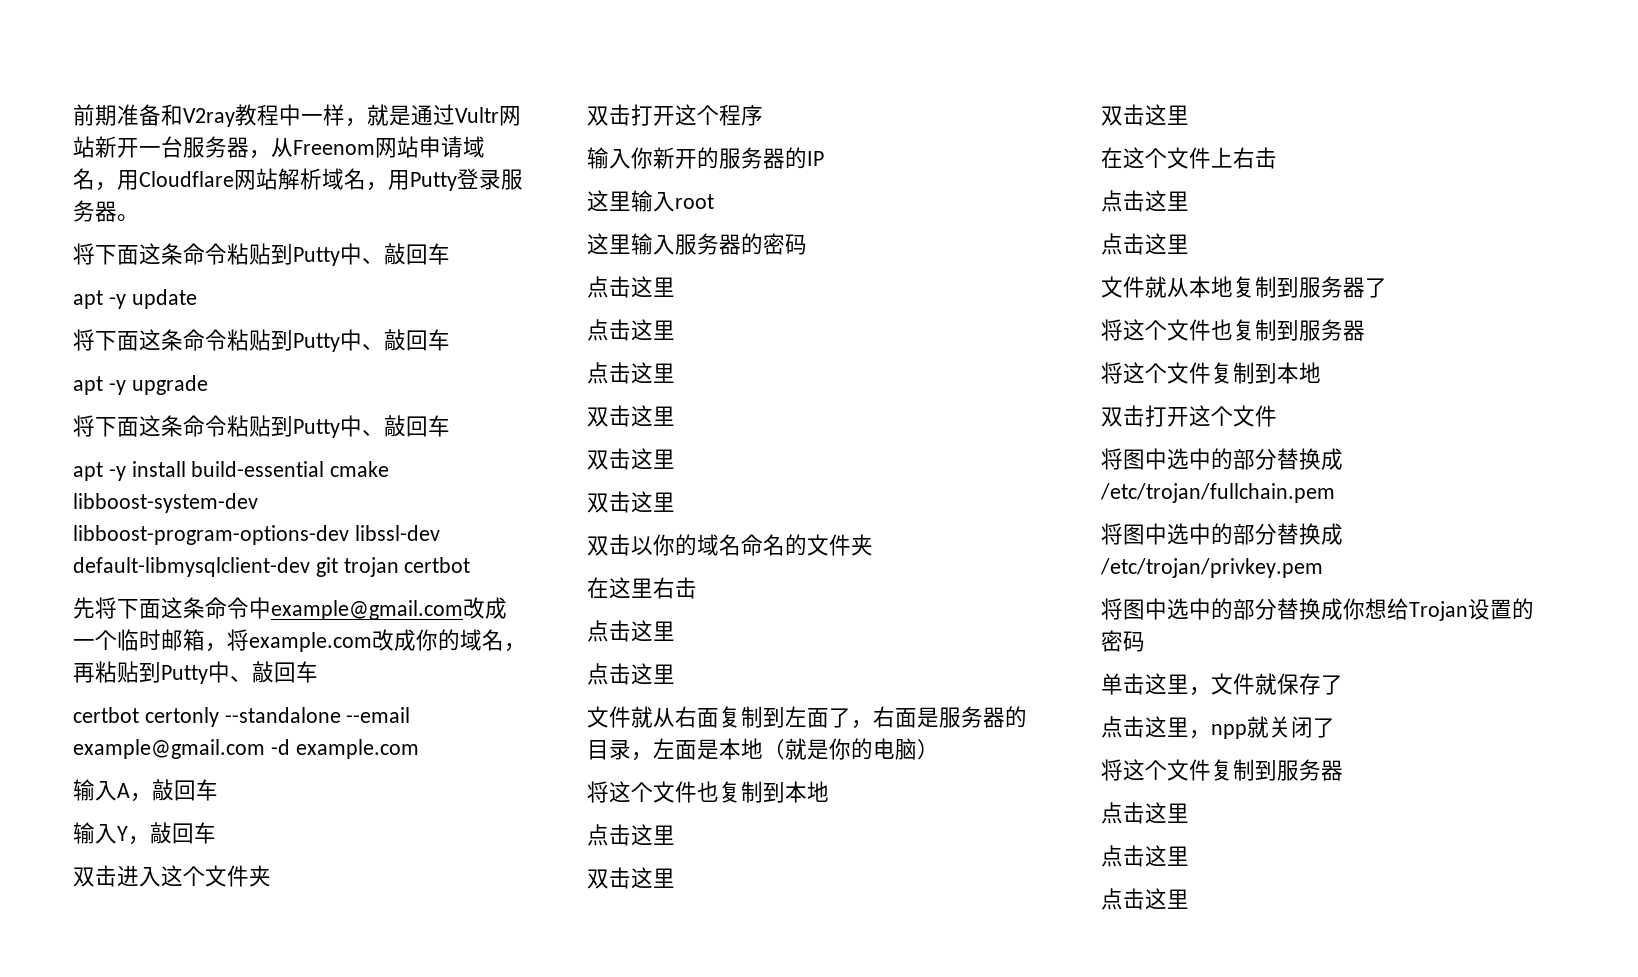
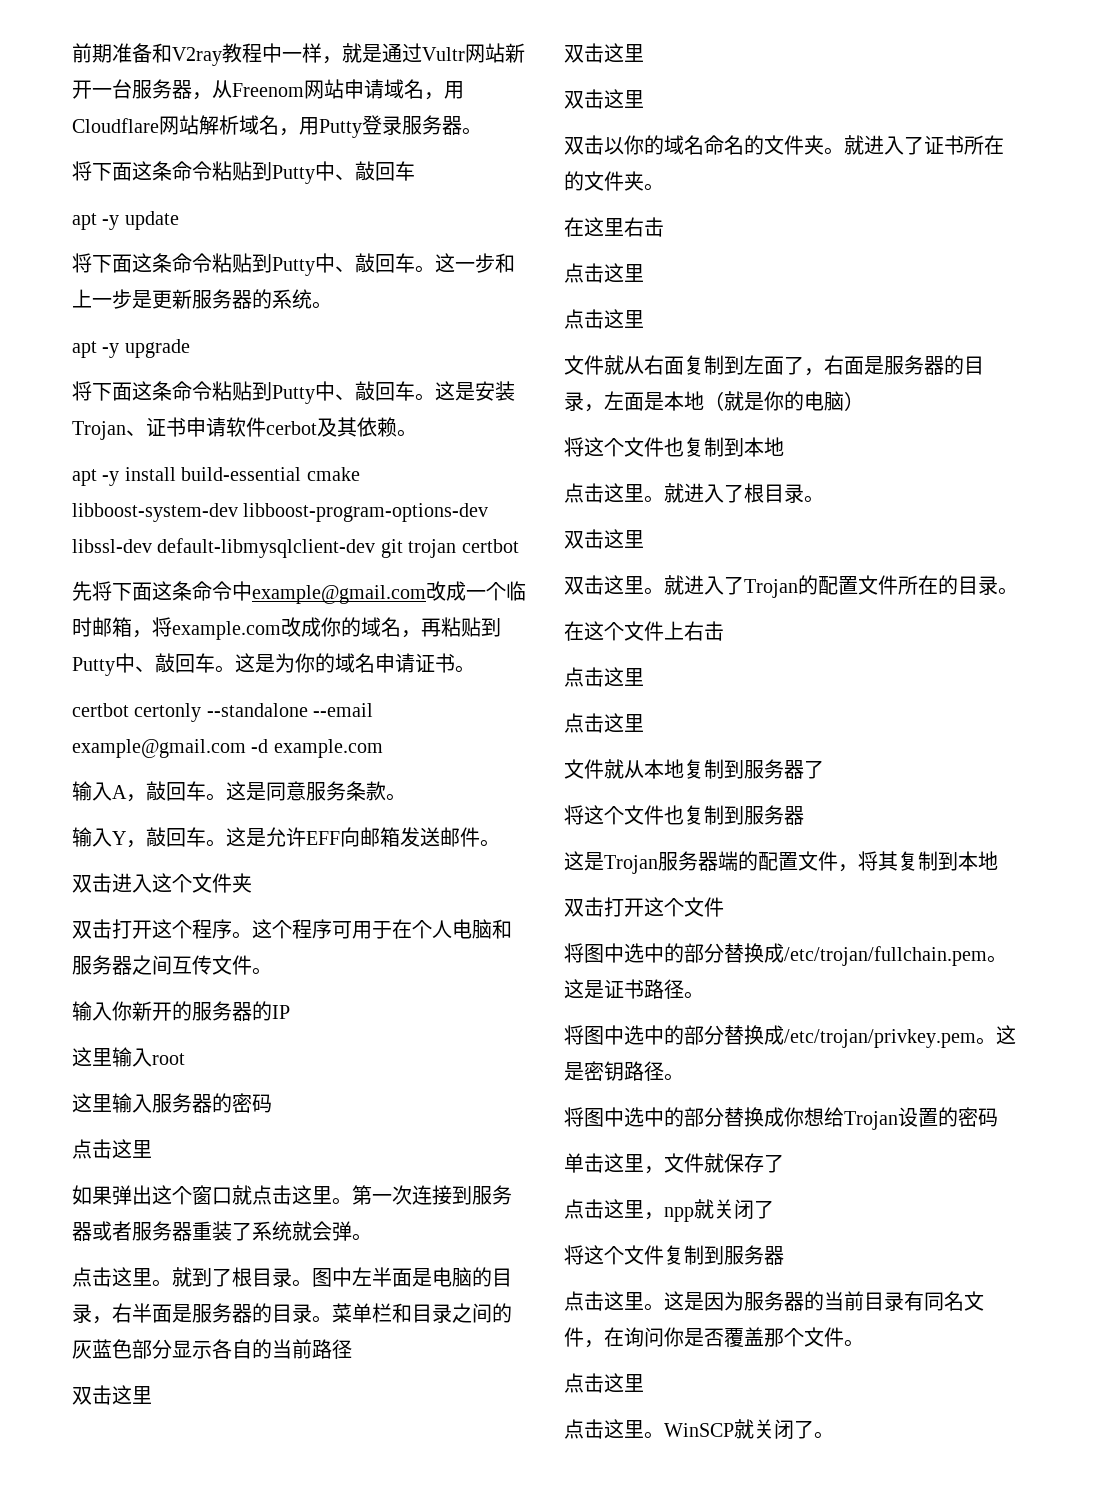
  apt -y update
- 将下面这条命令粘贴到Putty中、敲回车
+ 将下面这条命令粘贴到Putty中、敲回车。这一步和上一步是更新服务器的系统。
  apt -y upgrade
- 将下面这条命令粘贴到Putty中、敲回车
+ 将下面这条命令粘贴到Putty中、敲回车。这是安装Trojan、证书申请软件cerbot及其依赖。
- 先将下面这条命令中example@gmail.com改成一个临时邮箱，将example.com改成你的域名，再粘贴到Putty中、敲回车
+ 先将下面这条命令中example@gmail.com改成一个临时邮箱，将example.com改成你的域名，再粘贴到Putty中、敲回车。这是为你的域名申请证书。
- 输入A，敲回车
+ 输入A，敲回车。这是同意服务条款。
- 输入Y，敲回车
+ 输入Y，敲回车。这是允许EFF向邮箱发送邮件。
- 双击打开这个程序
+ 双击打开这个程序。这个程序可用于在个人电脑和服务器之间互传文件。
  这里输入服务器的密码
  点击这里
- 点击这里
- 点击这里
+ 如果弹出这个窗口就点击这里。第一次连接到服务器或者服务器重装了系统就会弹。
+ 点击这里。就到了根目录。图中左半面是电脑的目录，右半面是服务器的目录。菜单栏和目录之间的灰蓝色部分显示各自的当前路径
- 双击以你的域名命名的文件夹
+ 双击以你的域名命名的文件夹。就进入了证书所在的文件夹。
  将这个文件也复制到本地
- 点击这里
+ 点击这里。就进入了根目录。
  双击这里
- 双击这里
+ 双击这里。就进入了Trojan的配置文件所在的目录。
- 将这个文件复制到本地
+ 这是Trojan服务器端的配置文件，将其复制到本地
- 将图中选中的部分替换成/etc/trojan/fullchain.pem
+ 将图中选中的部分替换成/etc/trojan/fullchain.pem。这是证书路径。
- 将图中选中的部分替换成/etc/trojan/privkey.pem
+ 将图中选中的部分替换成/etc/trojan/privkey.pem。这是密钥路径。
  将这个文件复制到服务器
+ 点击这里。这是因为服务器的当前目录有同名文件，在询问你是否覆盖那个文件。
  点击这里
- 点击这里
- 点击这里
+ 点击这里。WinSCP就关闭了。

